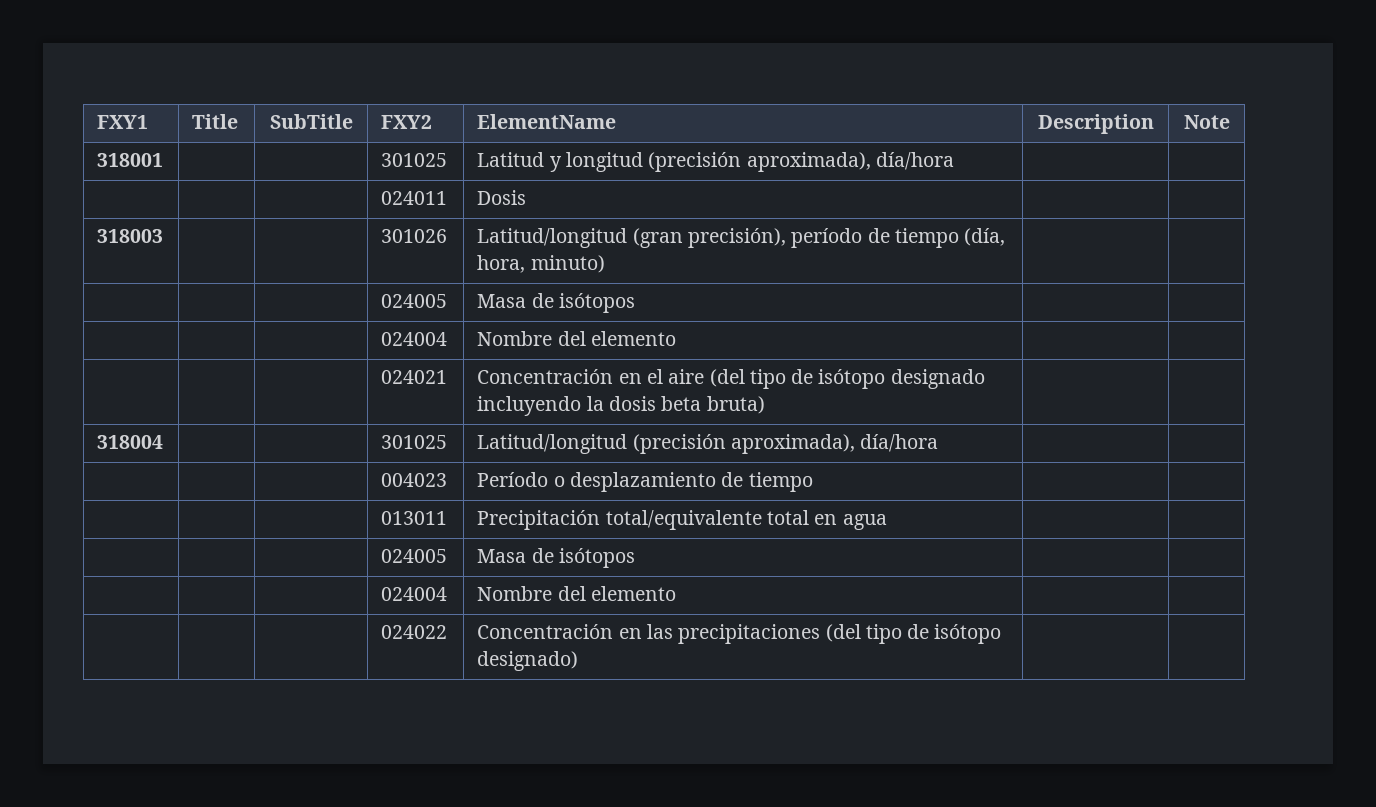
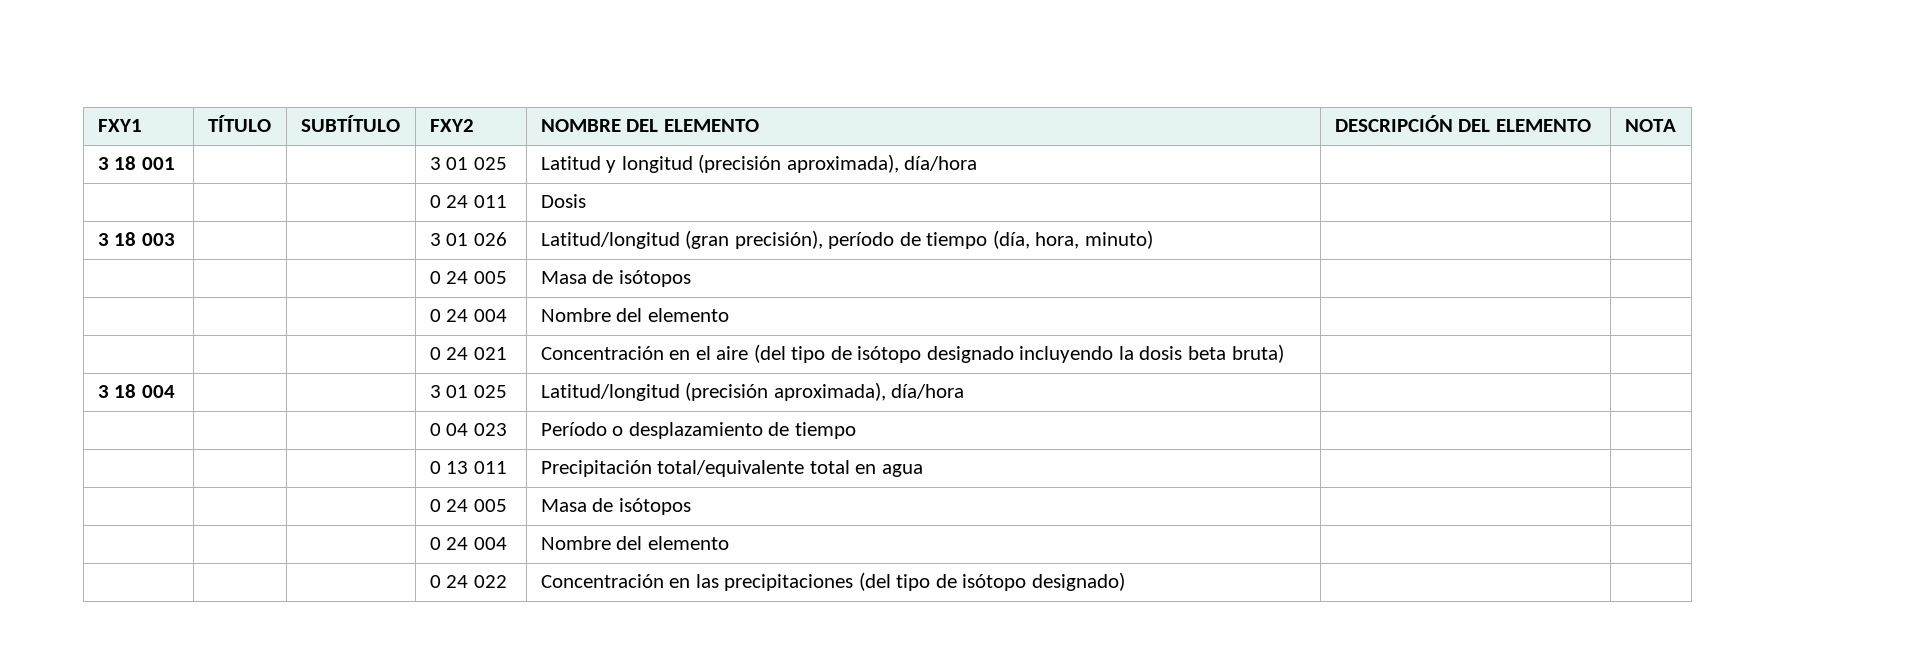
- FXY1 | Title | SubTitle | FXY2 | ElementName | Description | Note
- 318001 | | | 301025 | Latitud y longitud (precisión aproximada), día/hora | |
+ FXY1 | TÍTULO | SUBTÍTULO | FXY2 | NOMBRE DEL ELEMENTO | DESCRIPCIÓN DEL ELEMENTO | NOTA
+ 3 18 001 | | | 3 01 025 | Latitud y longitud (precisión aproximada), día/hora | |
- | | | 024011 | Dosis | |
- 318003 | | | 301026 | Latitud/longitud (gran precisión), período de tiempo (día, hora, minuto) | |
- | | | 024005 | Masa de isótopos | |
- | | | 024004 | Nombre del elemento | |
- | | | 024021 | Concentración en el aire (del tipo de isótopo designado incluyendo la dosis beta bruta) | |
+ | | | 0 24 011 | Dosis | |
+ 3 18 003 | | | 3 01 026 | Latitud/longitud (gran precisión), período de tiempo (día, hora, minuto) | |
+ | | | 0 24 005 | Masa de isótopos | |
+ | | | 0 24 004 | Nombre del elemento | |
+ | | | 0 24 021 | Concentración en el aire (del tipo de isótopo designado incluyendo la dosis beta bruta) | |
- 318004 | | | 301025 | Latitud/longitud (precisión aproximada), día/hora | |
+ 3 18 004 | | | 3 01 025 | Latitud/longitud (precisión aproximada), día/hora | |
- | | | 004023 | Período o desplazamiento de tiempo | |
+ | | | 0 04 023 | Período o desplazamiento de tiempo | |
- | | | 013011 | Precipitación total/equivalente total en agua | |
- | | | 024005 | Masa de isótopos | |
- | | | 024004 | Nombre del elemento | |
- | | | 024022 | Concentración en las precipitaciones (del tipo de isótopo designado) | |
+ | | | 0 13 011 | Precipitación total/equivalente total en agua | |
+ | | | 0 24 005 | Masa de isótopos | |
+ | | | 0 24 004 | Nombre del elemento | |
+ | | | 0 24 022 | Concentración en las precipitaciones (del tipo de isótopo designado) | |

